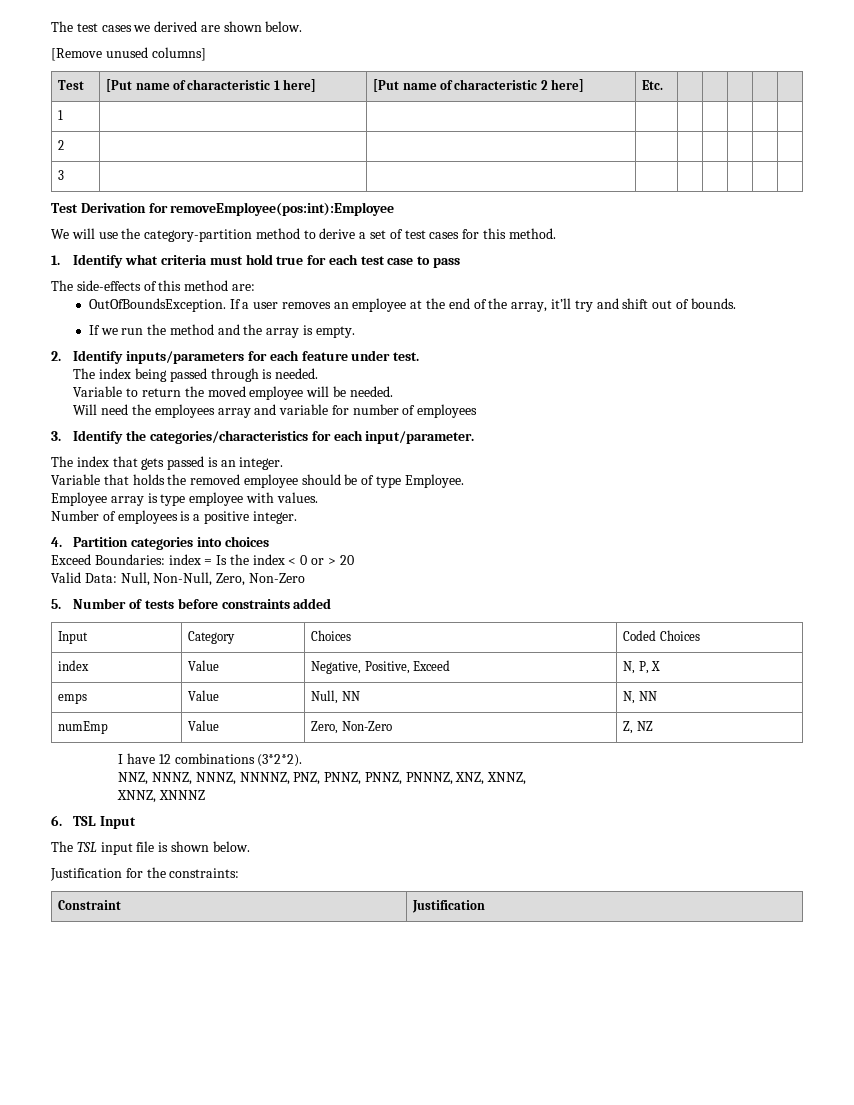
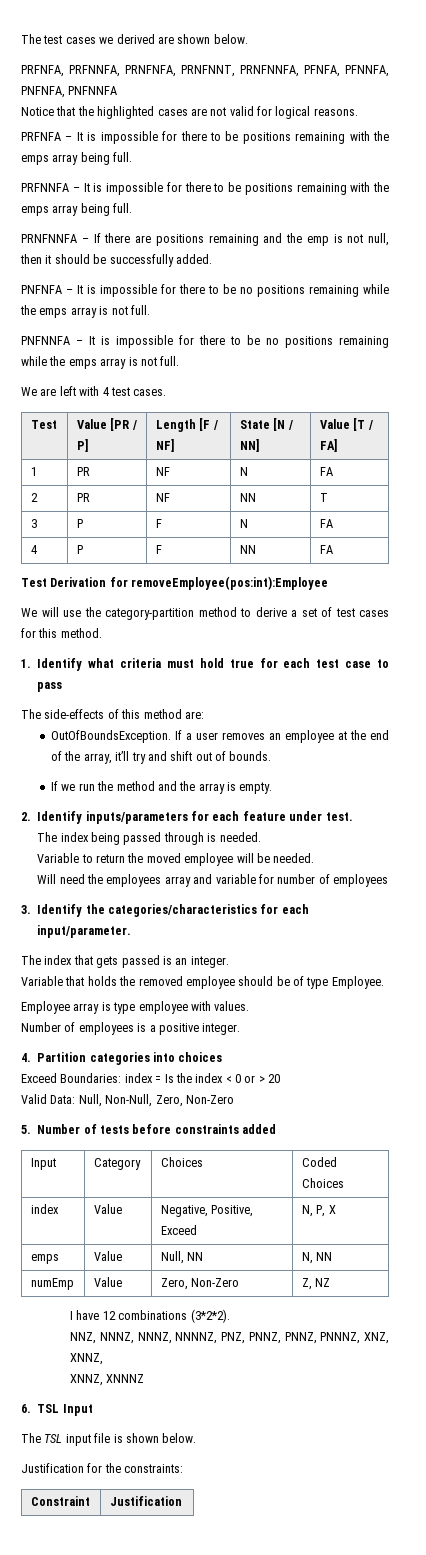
- [Remove unused columns]
- Test | [Put name of characteristic 1 here] | [Put name of characteristic 2 here] | Etc. | | | | |
- 1 | | | | | | | |
- 2 | | | | | | | |
- 3 | | | | | | | |
+ PRFNFA, PRFNNFA, PRNFNFA, PRNFNNT, PRNFNNFA, PFNFA, PFNNFA, PNFNFA, PNFNNFA
+ Notice that the highlighted cases are not valid for logical reasons.
+ PRFNFA – It is impossible for there to be positions remaining with the emps array being full.
+ PRFNNFA – It is impossible for there to be positions remaining with the emps array being full.
+ PRNFNNFA – If there are positions remaining and the emp is not null, then it should be successfully added.
+ PNFNFA – It is impossible for there to be no positions remaining while the emps array is not full.
+ PNFNNFA – It is impossible for there to be no positions remaining while the emps array is not full.
+ We are left with 4 test cases.
+ Test | Value [PR / P] | Length [F / NF] | State [N / NN] | Value [T / FA]
+ 1 | PR | NF | N | FA
+ 2 | PR | NF | NN | T
+ 3 | P | F | N | FA
+ 4 | P | F | NN | FA

